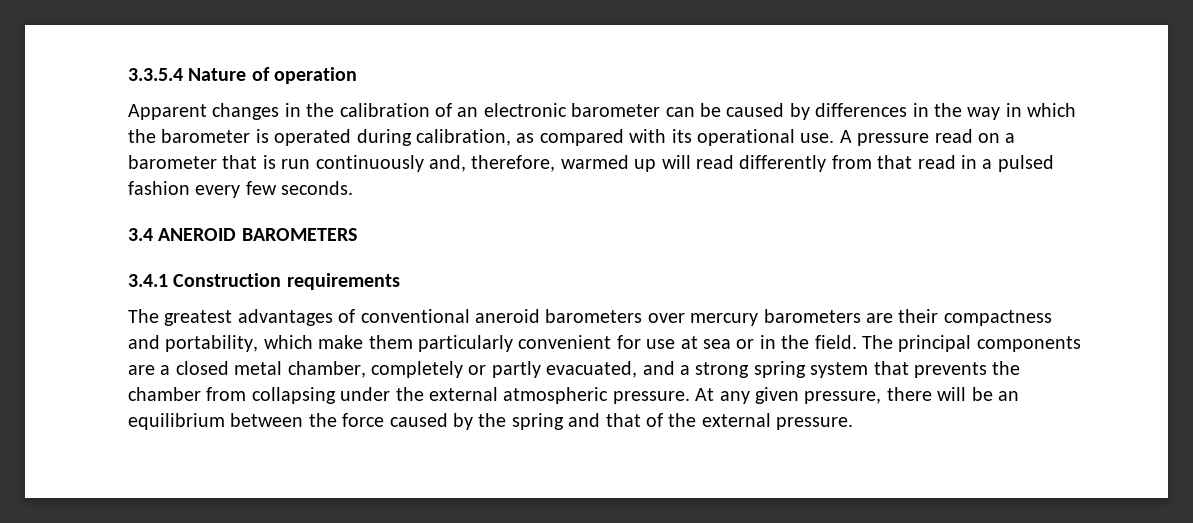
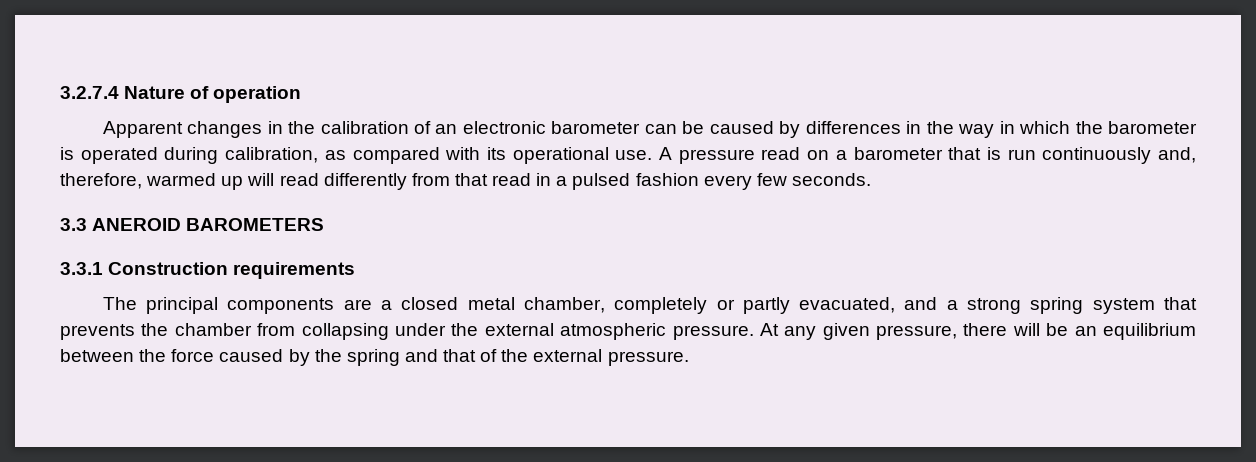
- 3.3.5.4 Nature of operation
+ 3.2.7.4 Nature of operation
- 3.4 ANEROID BAROMETERS
+ 3.3 ANEROID BAROMETERS
- 3.4.1 Construction requirements
+ 3.3.1 Construction requirements
- The greatest advantages of conventional aneroid barometers over mercury barometers are their compactness and portability, which make them particularly convenient for use at sea or in the field. The principal components are a closed metal chamber, completely or partly evacuated, and a strong spring system that prevents the chamber from collapsing under the external atmospheric pressure.
+ The principal components are a closed metal chamber, completely or partly evacuated, and a strong spring system that prevents the chamber from collapsing under the external atmospheric pressure.

